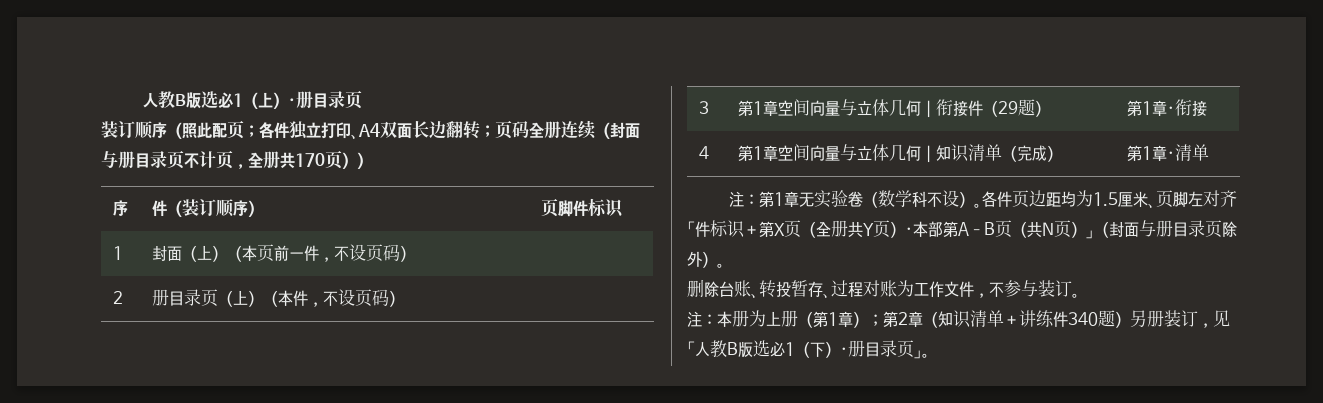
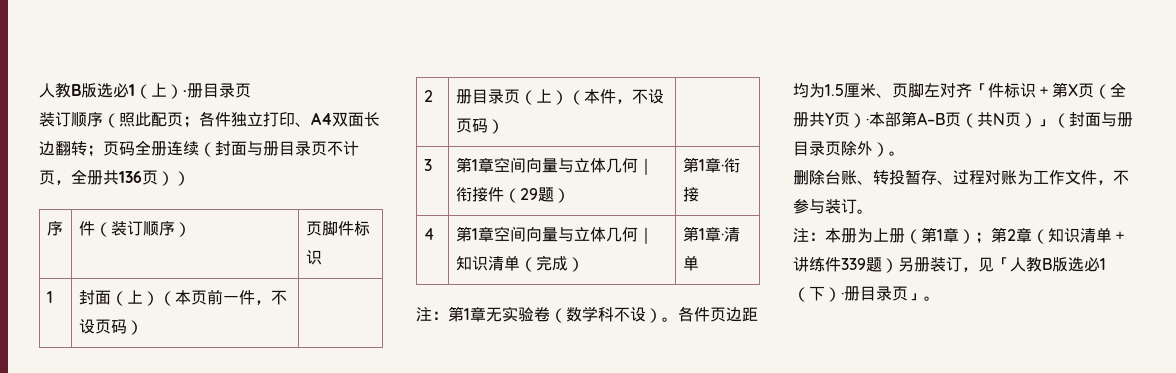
- 装订顺序（照此配页；各件独立打印、A4双面长边翻转；页码全册连续（封面与册目录页不计页，全册共170页））
+ 装订顺序（照此配页；各件独立打印、A4双面长边翻转；页码全册连续（封面与册目录页不计页，全册共136页））
- 注：本册为上册（第1章）；第2章（知识清单＋讲练件340题）另册装订，见「人教B版选必1（下）·册目录页」。
+ 注：本册为上册（第1章）；第2章（知识清单＋讲练件339题）另册装订，见「人教B版选必1（下）·册目录页」。

